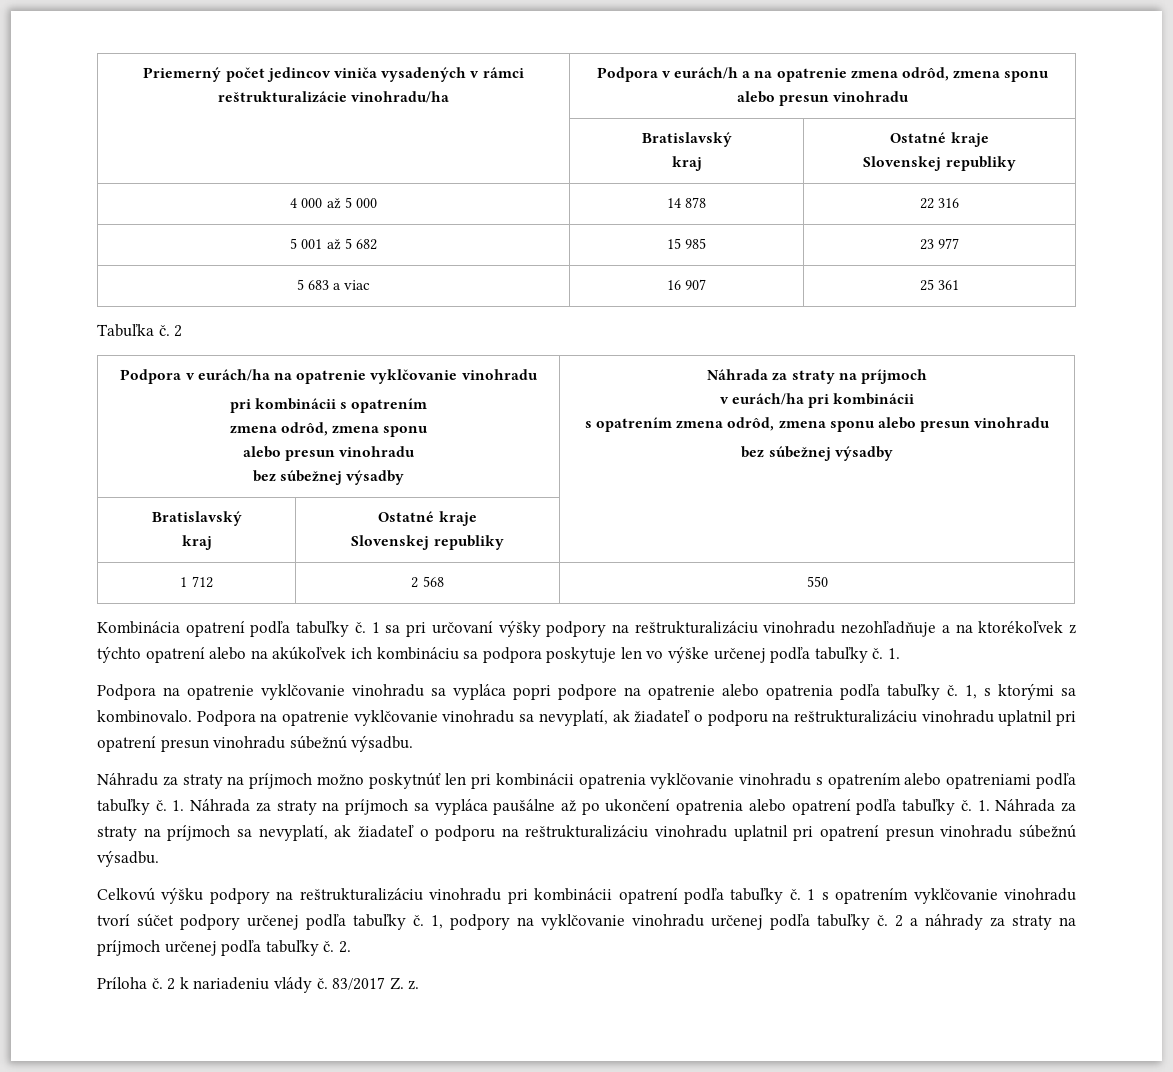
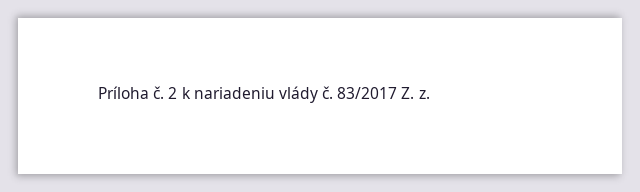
- Priemerný počet jedincov viniča vysadených v rámci reštrukturalizácie vinohradu/ha | Podpora v eurách/h a na opatrenie zmena odrôd, zmena sponu alebo presun vinohradu
- | Bratislavský
- kraj | Ostatné kraje
- Slovenskej republiky
- 4 000 až 5 000 | 14 878 | 22 316
- 5 001 až 5 682 | 15 985 | 23 977
- 5 683 a viac | 16 907 | 25 361
- Tabuľka č. 2
- Podpora v eurách/ha na opatrenie vyklčovanie vinohradu
- pri kombinácii s opatrením
- zmena odrôd, zmena sponu
- alebo presun vinohradu
- bez súbežnej výsadby | Náhrada za straty na príjmoch
- v eurách/ha pri kombinácii
- s opatrením zmena odrôd, zmena sponu alebo presun vinohradu
- bez súbežnej výsadby
- Bratislavský
- kraj | Ostatné kraje
- Slovenskej republiky |
- 1 712 | 2 568 | 550
- Kombinácia opatrení podľa tabuľky č. 1 sa pri určovaní výšky podpory na reštrukturalizáciu vinohradu nezohľadňuje a na ktorékoľvek z týchto opatrení alebo na akúkoľvek ich kombináciu sa podpora poskytuje len vo výške určenej podľa tabuľky č. 1.
- Podpora na opatrenie vyklčovanie vinohradu sa vypláca popri podpore na opatrenie alebo opatrenia podľa tabuľky č. 1, s ktorými sa kombinovalo. Podpora na opatrenie vyklčovanie vinohradu sa nevyplatí, ak žiadateľ o podporu na reštrukturalizáciu vinohradu uplatnil pri opatrení presun vinohradu súbežnú výsadbu.
- Náhradu za straty na príjmoch možno poskytnúť len pri kombinácii opatrenia vyklčovanie vinohradu s opatrením alebo opatreniami podľa tabuľky č. 1. Náhrada za straty na príjmoch sa vypláca paušálne až po ukončení opatrenia alebo opatrení podľa tabuľky č. 1. Náhrada za straty na príjmoch sa nevyplatí, ak žiadateľ o podporu na reštrukturalizáciu vinohradu uplatnil pri opatrení presun vinohradu súbežnú výsadbu.
- Celkovú výšku podpory na reštrukturalizáciu vinohradu pri kombinácii opatrení podľa tabuľky č. 1 s opatrením vyklčovanie vinohradu tvorí súčet podpory určenej podľa tabuľky č. 1, podpory na vyklčovanie vinohradu určenej podľa tabuľky č. 2 a náhrady za straty na príjmoch určenej podľa tabuľky č. 2.

